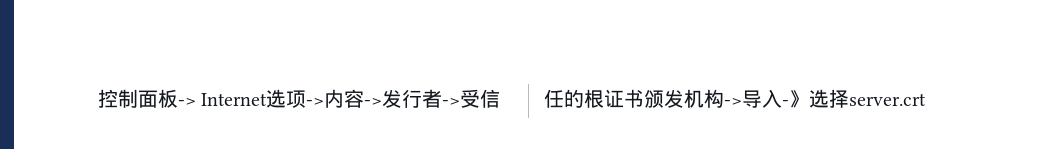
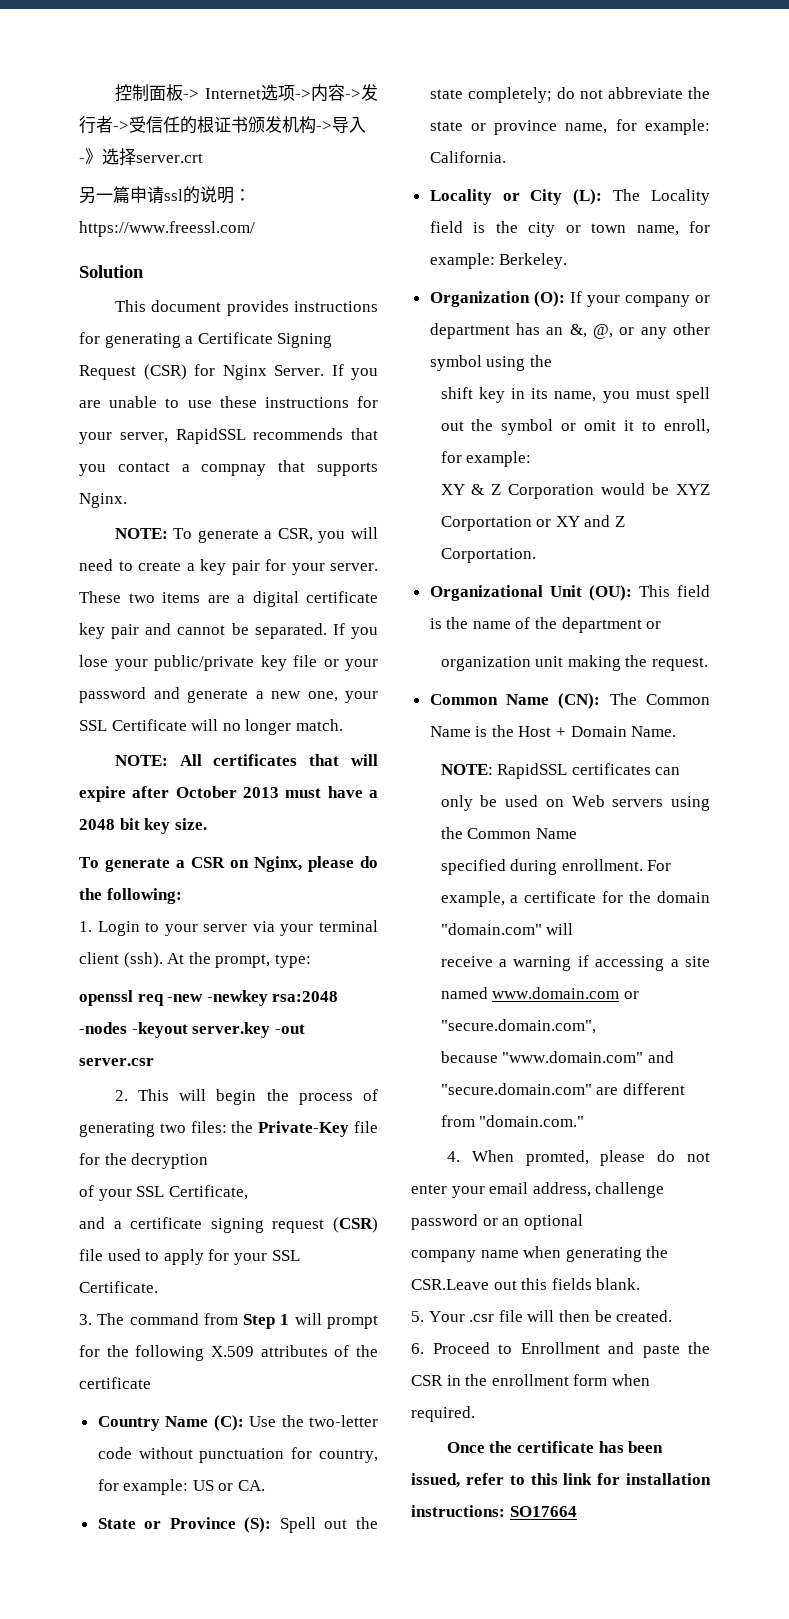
+ 另一篇申请ssl的说明：https://www.freessl.com/
+ Solution
+ This document provides instructions for generating a Certificate Signing Request (CSR) for Nginx Server. If you are unable to use these instructions for your server, RapidSSL recommends that you contact a compnay that supports Nginx.
+ NOTE: To generate a CSR, you will need to create a key pair for your server. These two items are a digital certificate key pair and cannot be separated. If you lose your public/private key file or your password and generate a new one, your SSL Certificate will no longer match.
+ NOTE: All certificates that will expire after October 2013 must have a 2048 bit key size.
+ To generate a CSR on Nginx, please do the following:
+ 1. Login to your server via your terminal client (ssh). At the prompt, type:
+ openssl req -new -newkey rsa:2048 -nodes -keyout server.key -out server.csr
+ 2. This will begin the process of generating two files: the Private-Key file for the decryption
+ of your SSL Certificate,
+ and a certificate signing request (CSR) file used to apply for your SSL Certificate.
+ 3. The command from Step 1 will prompt for the following X.509 attributes of the certificate
+ Country Name (C): Use the two-letter code without punctuation for country, for example: US or CA.
+ State or Province (S): Spell out the state completely; do not abbreviate the state or province name, for example: California.
+ Locality or City (L): The Locality field is the city or town name, for example: Berkeley.
+ Organization (O): If your company or department has an &, @, or any other symbol using the
+ shift key in its name, you must spell out the symbol or omit it to enroll, for example:
+ XY & Z Corporation would be XYZ Corportation or XY and Z Corportation.
+ Organizational Unit (OU): This field is the name of the department or
+ organization unit making the request.
+ Common Name (CN): The Common Name is the Host + Domain Name.
+ NOTE: RapidSSL certificates can only be used on Web servers using the Common Name
+ specified during enrollment. For example, a certificate for the domain "domain.com" will
+ receive a warning if accessing a site named www.domain.com or "secure.domain.com",
+ because "www.domain.com" and "secure.domain.com" are different from "domain.com."
+ 4. When promted, please do not enter your email address, challenge password or an optional
+ company name when generating the CSR.Leave out this fields blank.
+ 5. Your .csr file will then be created.
+ 6. Proceed to Enrollment and paste the CSR in the enrollment form when required.
+ Once the certificate has been issued, refer to this link for installation instructions: SO17664

